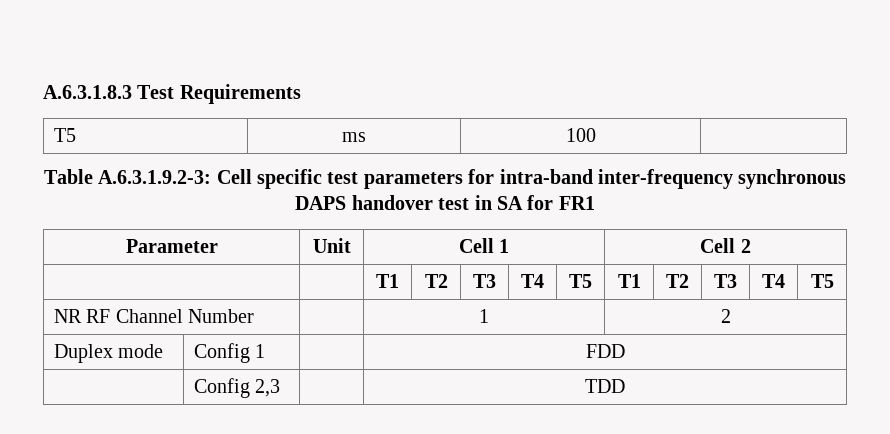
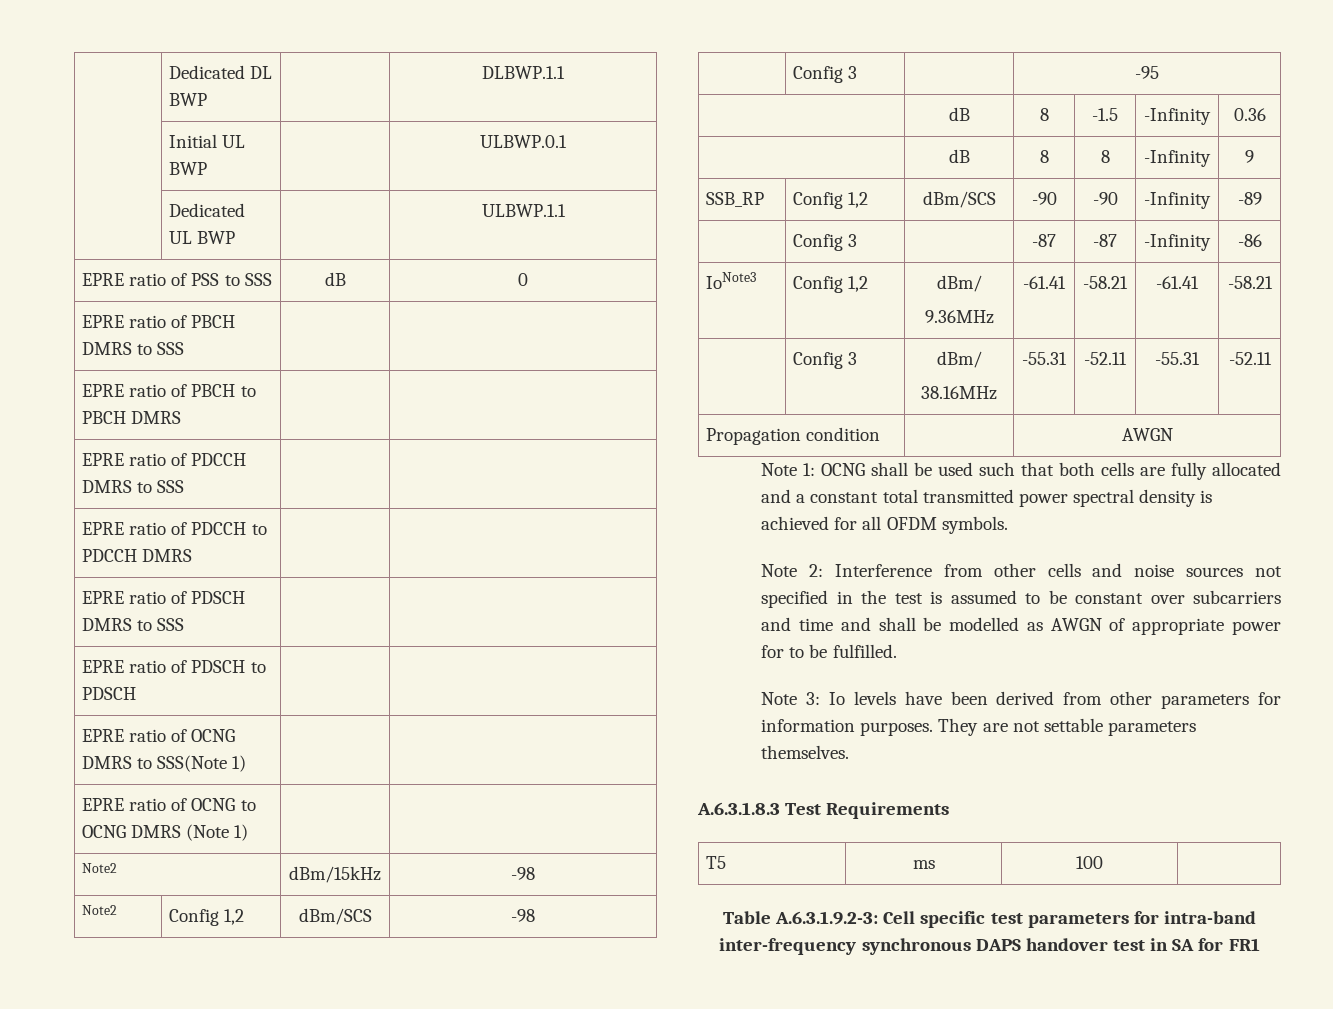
+ | Dedicated DL BWP | | DLBWP.1.1
+ | Initial UL BWP | | ULBWP.0.1
+ | Dedicated UL BWP | | ULBWP.1.1
+ EPRE ratio of PSS to SSS | dB | 0
+ EPRE ratio of PBCH DMRS to SSS | |
+ EPRE ratio of PBCH to PBCH DMRS | |
+ EPRE ratio of PDCCH DMRS to SSS | |
+ EPRE ratio of PDCCH to PDCCH DMRS | |
+ EPRE ratio of PDSCH DMRS to SSS | |
+ EPRE ratio of PDSCH to PDSCH | |
+ EPRE ratio of OCNG DMRS to SSS(Note 1) | |
+ EPRE ratio of OCNG to OCNG DMRS (Note 1) | |
+ Note2 | dBm/15kHz | -98
+ Note2 | Config 1,2 | dBm/SCS | -98
+ | Config 3 | | -95
+ | dB | 8 | -1.5 | -Infinity | 0.36
+ | dB | 8 | 8 | -Infinity | 9
+ SSB_RP | Config 1,2 | dBm/SCS | -90 | -90 | -Infinity | -89
+ | Config 3 | | -87 | -87 | -Infinity | -86
+ IoNote3 | Config 1,2 | dBm/
+ 9.36MHz | -61.41 | -58.21 | -61.41 | -58.21
+ | Config 3 | dBm/
+ 38.16MHz | -55.31 | -52.11 | -55.31 | -52.11
+ Propagation condition | | AWGN
+ Note 1: OCNG shall be used such that both cells are fully allocated and a constant total transmitted power spectral density is achieved for all OFDM symbols.
+ Note 2: Interference from other cells and noise sources not specified in the test is assumed to be constant over subcarriers and time and shall be modelled as AWGN of appropriate power for to be fulfilled.
+ Note 3: Io levels have been derived from other parameters for information purposes. They are not settable parameters themselves.
- Parameter | Unit | Cell 1 | Cell 2
- | | T1 | T2 | T3 | T4 | T5 | T1 | T2 | T3 | T4 | T5
- NR RF Channel Number | | 1 | 2
- Duplex mode | Config 1 | | FDD
- | Config 2,3 | | TDD

